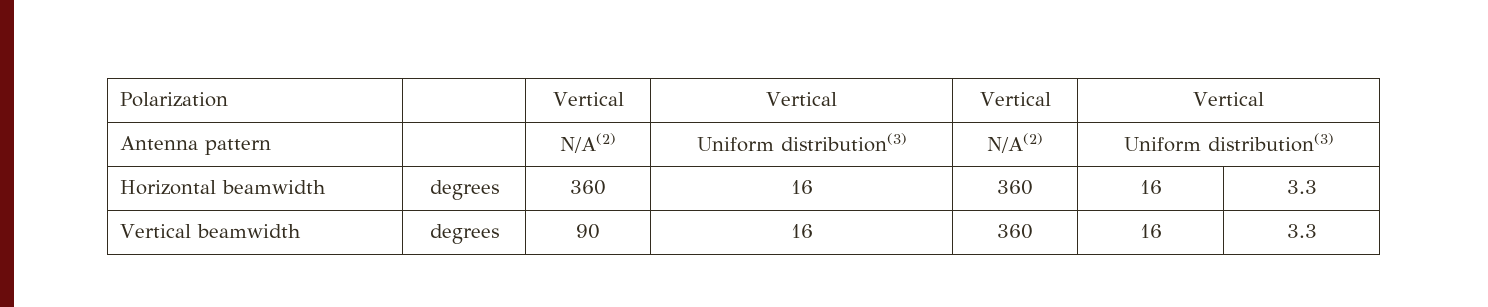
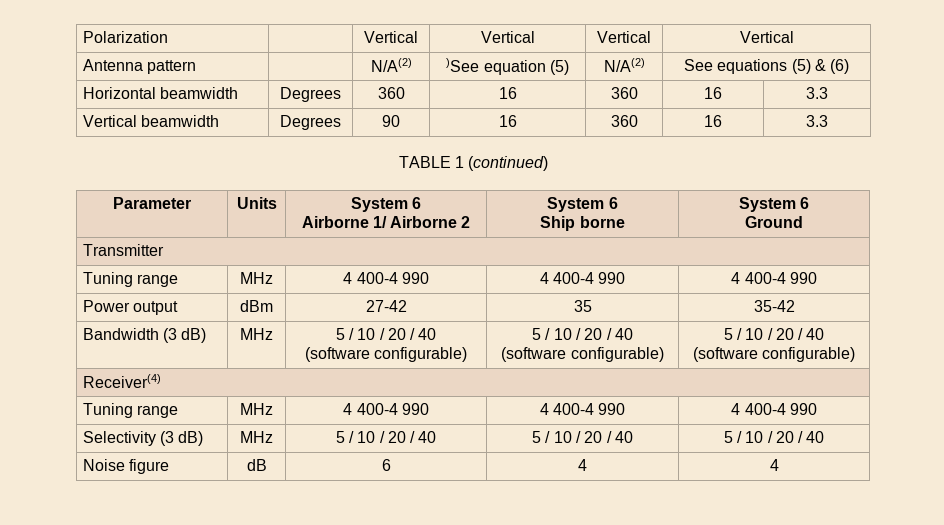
- Antenna pattern | | N/A(2) | Uniform distribution(3) | N/A(2) | Uniform distribution(3)
+ Antenna pattern | | N/A(2) | )See equation (5) | N/A(2) | See equations (5) & (6)
- Horizontal beamwidth | degrees | 360 | 16 | 360 | 16 | 3.3
+ Horizontal beamwidth | Degrees | 360 | 16 | 360 | 16 | 3.3
- Vertical beamwidth | degrees | 90 | 16 | 360 | 16 | 3.3
+ Vertical beamwidth | Degrees | 90 | 16 | 360 | 16 | 3.3
+ TABLE 1 (continued)
+ Parameter | Units | System 6
+ Airborne 1/ Airborne 2 | System 6
+ Ship borne | System 6
+ Ground
+ Transmitter
+ Tuning range | MHz | 4 400-4 990 | 4 400-4 990 | 4 400-4 990
+ Power output | dBm | 27-42 | 35 | 35-42
+ Bandwidth (3 dB) | MHz | 5 / 10 / 20 / 40
+ (software configurable) | 5 / 10 / 20 / 40
+ (software configurable) | 5 / 10 / 20 / 40
+ (software configurable)
+ Receiver(4)
+ Tuning range | MHz | 4 400-4 990 | 4 400-4 990 | 4 400-4 990
+ Selectivity (3 dB) | MHz | 5 / 10 / 20 / 40 | 5 / 10 / 20 / 40 | 5 / 10 / 20 / 40
+ Noise figure | dB | 6 | 4 | 4

